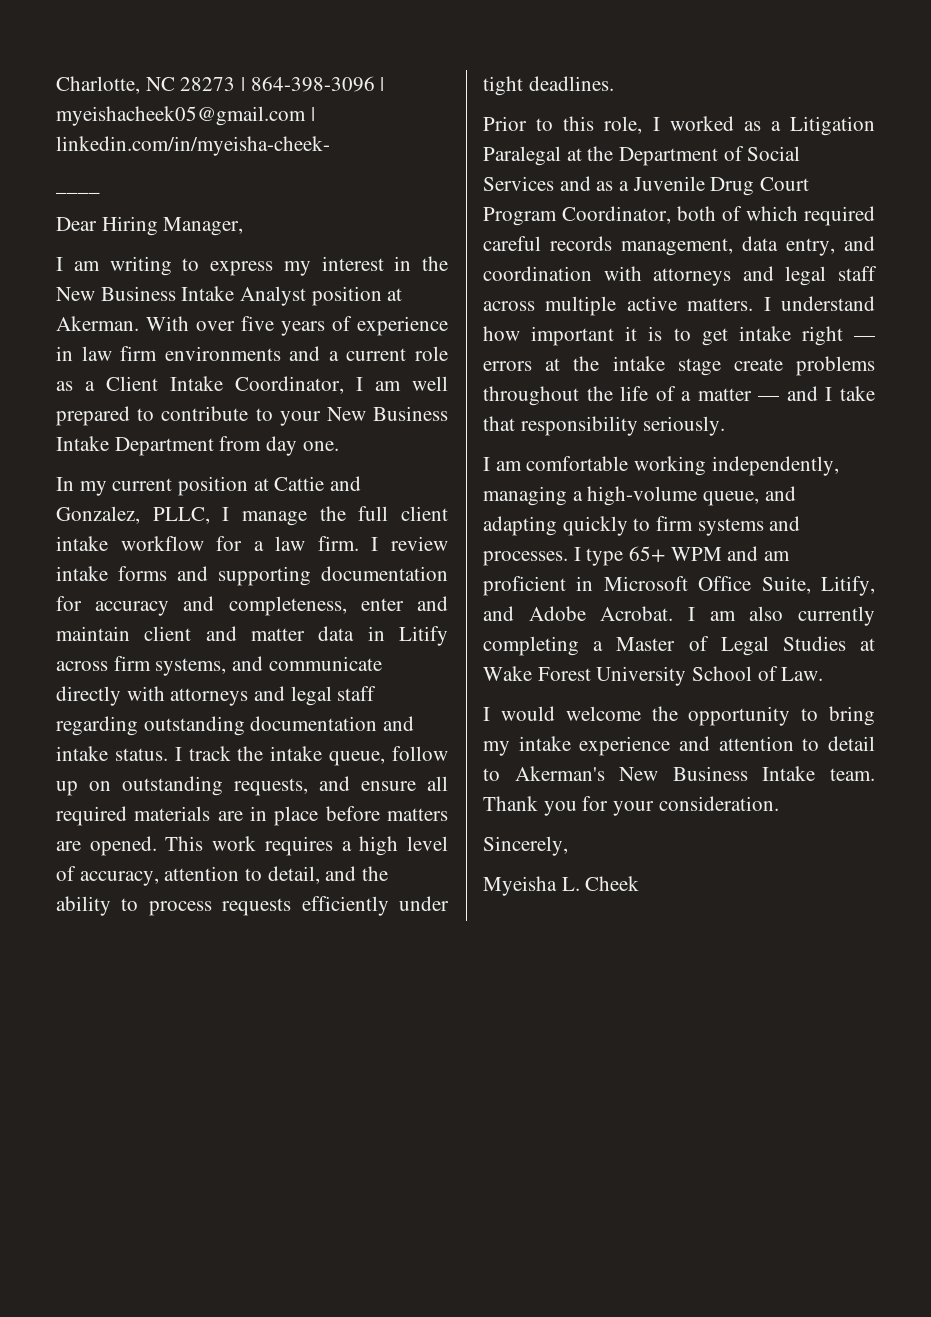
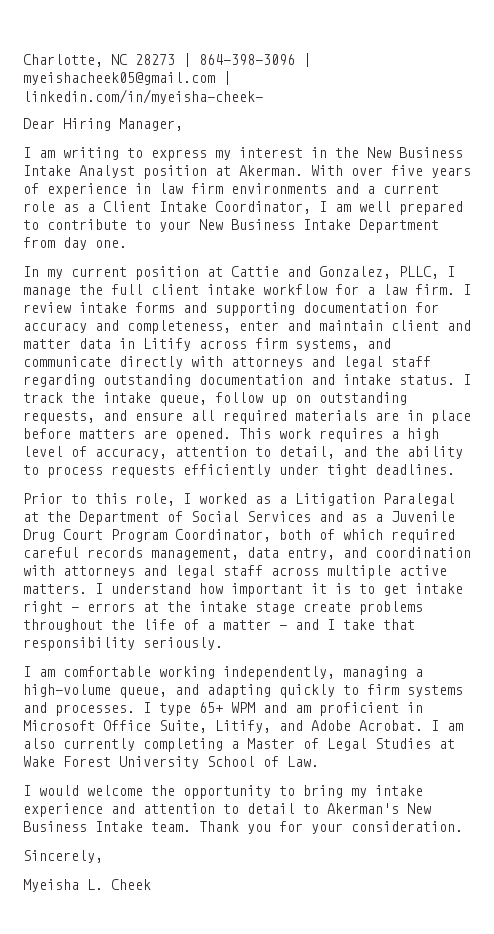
- ____

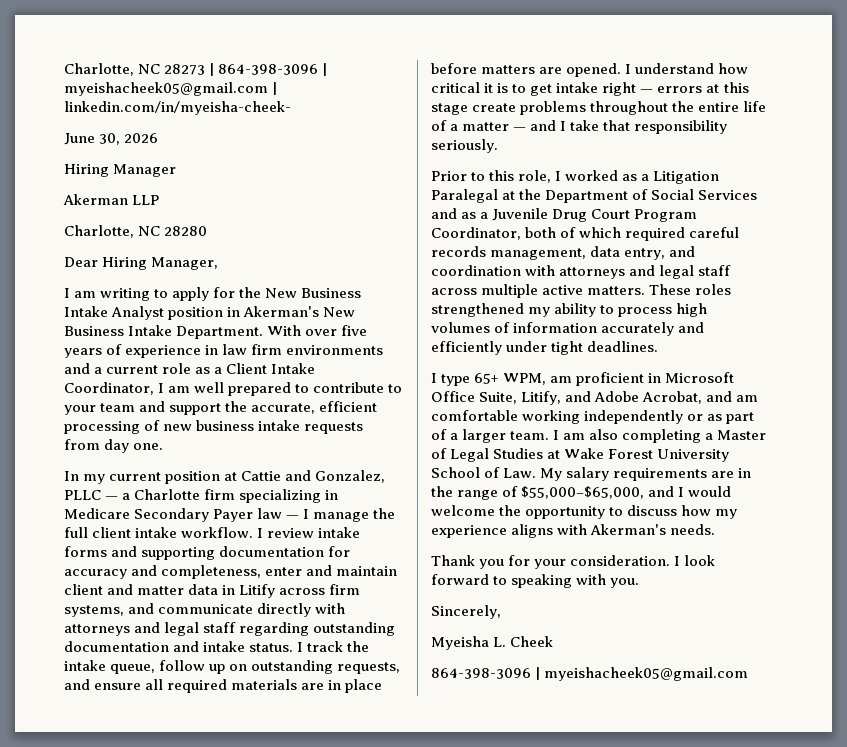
+ June 30, 2026
+ Hiring Manager
+ Akerman LLP
+ Charlotte, NC 28280
- I am writing to express my interest in the New Business Intake Analyst position at Akerman.
+ I am writing to apply for the New Business Intake Analyst position in Akerman's New Business Intake Department.
- With over five years of experience in law firm environments and a current role as a Client Intake Coordinator, I am well prepared to contribute to your New Business Intake Department from day one.
+ With over five years of experience in law firm environments and a current role as a Client Intake Coordinator, I am well prepared to contribute to your team and support the accurate, efficient processing of new business intake requests from day one.
- In my current position at Cattie and Gonzalez, PLLC, I manage the full client intake workflow for a law firm.
+ In my current position at Cattie and Gonzalez, PLLC — a Charlotte firm specializing in Medicare Secondary Payer law — I manage the full client intake workflow.
- This work requires a high level of accuracy, attention to detail, and the ability to process requests efficiently under tight deadlines.
+ I understand how critical it is to get intake right — errors at this stage create problems throughout the entire life of a matter — and I take that responsibility seriously.
- I understand how important it is to get intake right — errors at the intake stage create problems throughout the life of a matter — and I take that responsibility seriously.
- I am comfortable working independently, managing a high-volume queue, and adapting quickly to firm systems and processes. I type 65+ WPM and am proficient in Microsoft Office Suite, Litify, and Adobe Acrobat.
+ These roles strengthened my ability to process high volumes of information accurately and efficiently under tight deadlines.
+ I type 65+ WPM, am proficient in Microsoft Office Suite, Litify, and Adobe Acrobat, and am comfortable working independently or as part of a larger team.
- I am also currently completing a Master of Legal Studies at Wake Forest University School of Law.
- I would welcome the opportunity to bring my intake experience and attention to detail to Akerman's New Business Intake team. Thank you for your consideration.
+ I am also completing a Master of Legal Studies at Wake Forest University School of Law. My salary requirements are in the range of $55,000–$65,000, and I would welcome the opportunity to discuss how my experience aligns with Akerman's needs.
+ Thank you for your consideration. I look forward to speaking with you.
  Myeisha L. Cheek
+ 864-398-3096 | myeishacheek05@gmail.com

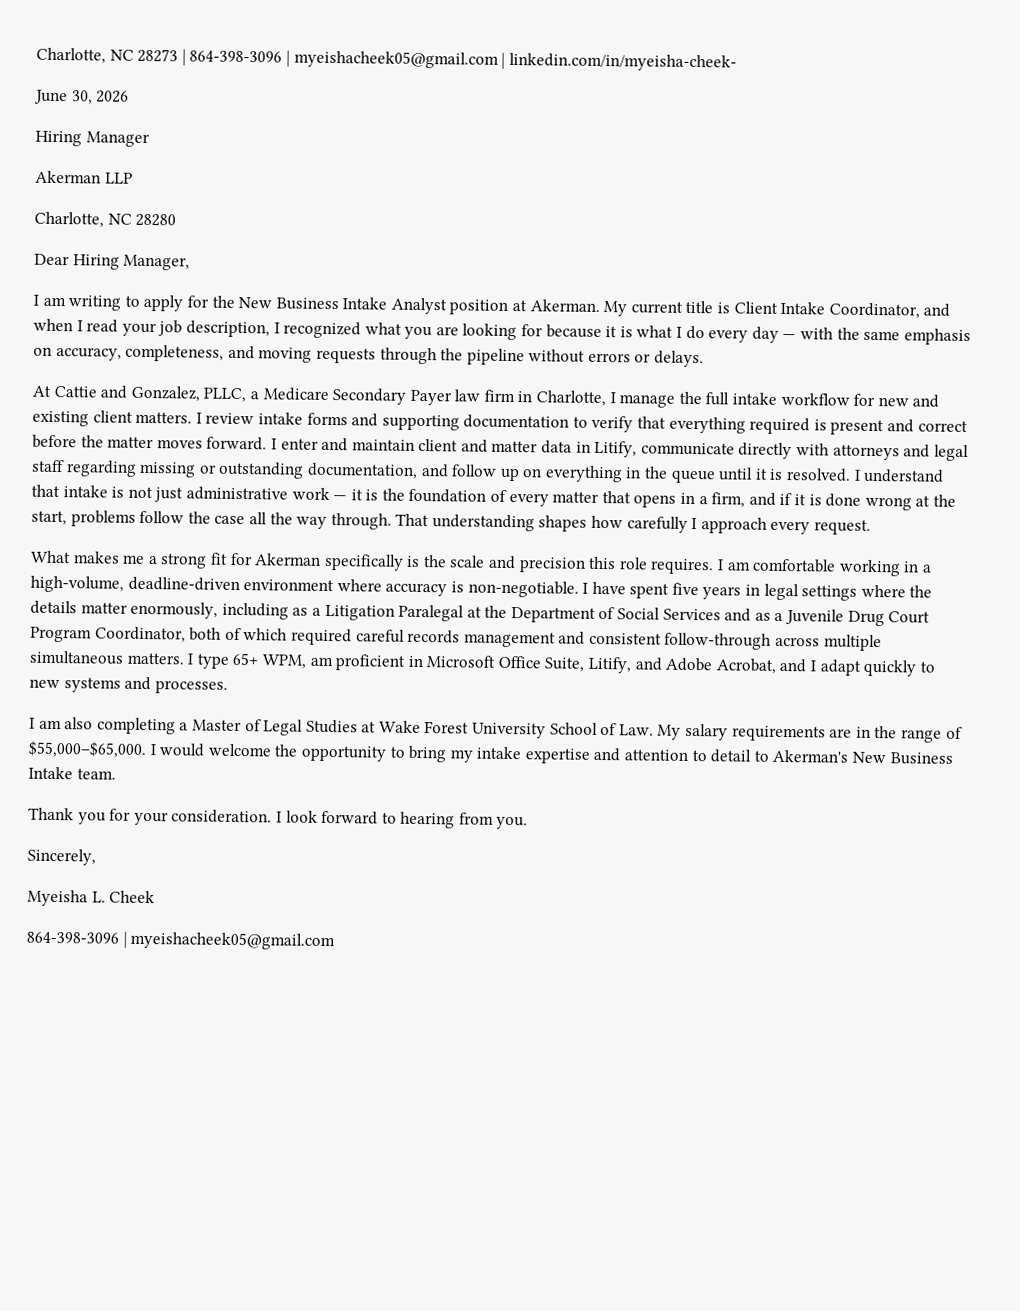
- I am writing to apply for the New Business Intake Analyst position in Akerman's New Business Intake Department. With over five years of experience in law firm environments and a current role as a Client Intake Coordinator, I am well prepared to contribute to your team and support the accurate, efficient processing of new business intake requests from day one.
- In my current position at Cattie and Gonzalez, PLLC — a Charlotte firm specializing in Medicare Secondary Payer law — I manage the full client intake workflow.
+ I am writing to apply for the New Business Intake Analyst position at Akerman. My current title is Client Intake Coordinator, and when I read your job description, I recognized what you are looking for because it is what I do every day — with the same emphasis on accuracy, completeness, and moving requests through the pipeline without errors or delays.
+ At Cattie and Gonzalez, PLLC, a Medicare Secondary Payer law firm in Charlotte, I manage the full intake workflow for new and existing client matters.
- I review intake forms and supporting documentation for accuracy and completeness, enter and maintain client and matter data in Litify across firm systems, and communicate directly with attorneys and legal staff regarding outstanding documentation and intake status. I track the intake queue, follow up on outstanding requests, and ensure all required materials are in place before matters are opened. I understand how critical it is to get intake right — errors at this stage create problems throughout the entire life of a matter — and I take that responsibility seriously.
- Prior to this role, I worked as a Litigation Paralegal at the Department of Social Services and as a Juvenile Drug Court Program Coordinator, both of which required careful records management, data entry, and coordination with attorneys and legal staff across multiple active matters. These roles strengthened my ability to process high volumes of information accurately and efficiently under tight deadlines.
- I type 65+ WPM, am proficient in Microsoft Office Suite, Litify, and Adobe Acrobat, and am comfortable working independently or as part of a larger team. I am also completing a Master of Legal Studies at Wake Forest University School of Law. My salary requirements are in the range of $55,000–$65,000, and I would welcome the opportunity to discuss how my experience aligns with Akerman's needs.
+ I review intake forms and supporting documentation to verify that everything required is present and correct before the matter moves forward. I enter and maintain client and matter data in Litify, communicate directly with attorneys and legal staff regarding missing or outstanding documentation, and follow up on everything in the queue until it is resolved. I understand that intake is not just administrative work — it is the foundation of every matter that opens in a firm, and if it is done wrong at the start, problems follow the case all the way through. That understanding shapes how carefully I approach every request.
+ What makes me a strong fit for Akerman specifically is the scale and precision this role requires. I am comfortable working in a high-volume, deadline-driven environment where accuracy is non-negotiable. I have spent five years in legal settings where the details matter enormously, including as a Litigation Paralegal at the Department of Social Services and as a Juvenile Drug Court Program Coordinator, both of which required careful records management and consistent follow-through across multiple simultaneous matters. I type 65+ WPM, am proficient in Microsoft Office Suite, Litify, and Adobe Acrobat, and I adapt quickly to new systems and processes.
+ I am also completing a Master of Legal Studies at Wake Forest University School of Law. My salary requirements are in the range of $55,000–$65,000. I would welcome the opportunity to bring my intake expertise and attention to detail to Akerman's New Business Intake team.
- I look forward to speaking with you.
+ I look forward to hearing from you.

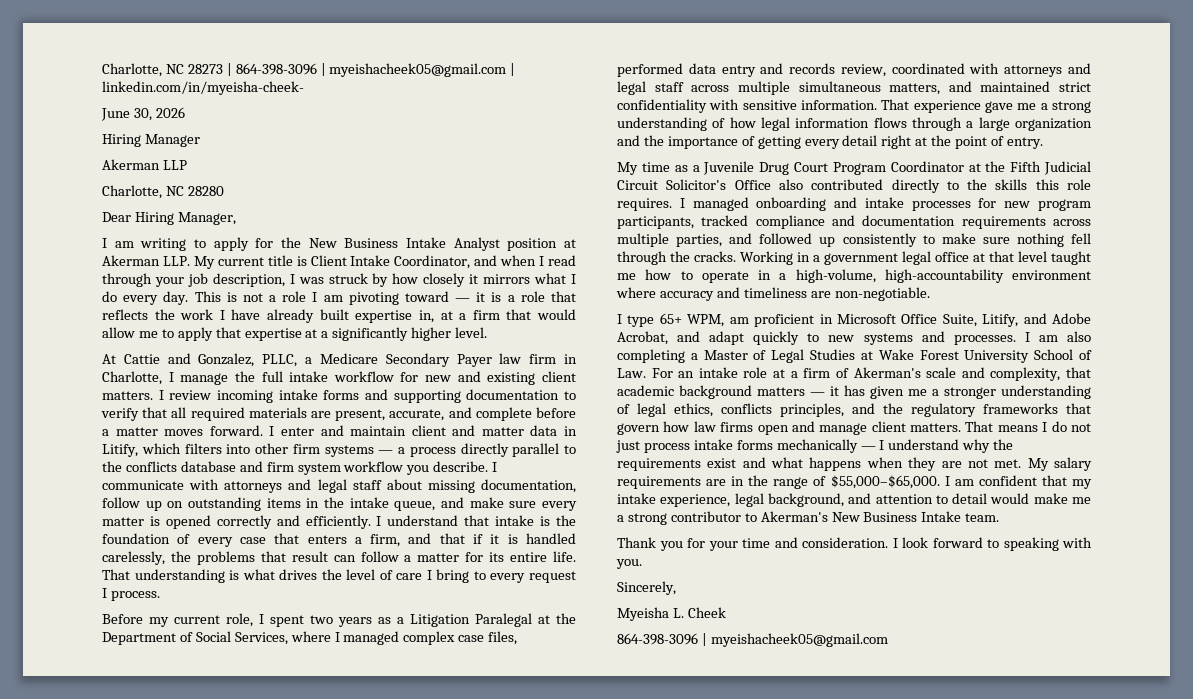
- I am writing to apply for the New Business Intake Analyst position at Akerman. My current title is Client Intake Coordinator, and when I read your job description, I recognized what you are looking for because it is what I do every day — with the same emphasis on accuracy, completeness, and moving requests through the pipeline without errors or delays.
+ I am writing to apply for the New Business Intake Analyst position at Akerman LLP. My current title is Client Intake Coordinator, and when I read through your job description, I was struck by how closely it mirrors what I do every day. This is not a role I am pivoting toward — it is a role that reflects the work I have already built expertise in, at a firm that would allow me to apply that expertise at a significantly higher level.
- I review intake forms and supporting documentation to verify that everything required is present and correct before the matter moves forward.
+ I review incoming intake forms and supporting documentation to verify that all required materials are present, accurate, and complete before a matter moves forward.
- I enter and maintain client and matter data in Litify, communicate directly with attorneys and legal staff regarding missing or outstanding documentation, and follow up on everything in the queue until it is resolved.
+ I enter and maintain client and matter data in Litify, which filters into other firm systems — a process directly parallel to the conflicts database and firm system workflow you describe. I communicate with attorneys and legal staff about missing documentation, follow up on outstanding items in the intake queue, and make sure every matter is opened correctly and efficiently.
- I understand that intake is not just administrative work — it is the foundation of every matter that opens in a firm, and if it is done wrong at the start, problems follow the case all the way through. That understanding shapes how carefully I approach every request.
- What makes me a strong fit for Akerman specifically is the scale and precision this role requires. I am comfortable working in a high-volume, deadline-driven environment where accuracy is non-negotiable. I have spent five years in legal settings where the details matter enormously, including as a Litigation Paralegal at the Department of Social Services and as a Juvenile Drug Court Program Coordinator, both of which required careful records management and consistent follow-through across multiple simultaneous matters. I type 65+ WPM, am proficient in Microsoft Office Suite, Litify, and Adobe Acrobat, and I adapt quickly to new systems and processes.
- I am also completing a Master of Legal Studies at Wake Forest University School of Law. My salary requirements are in the range of $55,000–$65,000.
+ I understand that intake is the foundation of every case that enters a firm, and that if it is handled carelessly, the problems that result can follow a matter for its entire life. That understanding is what drives the level of care I bring to every request I process.
+ Before my current role, I spent two years as a Litigation Paralegal at the Department of Social Services, where I managed complex case files, performed data entry and records review, coordinated with attorneys and legal staff across multiple simultaneous matters, and maintained strict confidentiality with sensitive information. That experience gave me a strong understanding of how legal information flows through a large organization and the importance of getting every detail right at the point of entry.
+ My time as a Juvenile Drug Court Program Coordinator at the Fifth Judicial Circuit Solicitor's Office also contributed directly to the skills this role requires. I managed onboarding and intake processes for new program participants, tracked compliance and documentation requirements across multiple parties, and followed up consistently to make sure nothing fell through the cracks. Working in a government legal office at that level taught me how to operate in a high-volume, high-accountability environment where accuracy and timeliness are non-negotiable.
+ I type 65+ WPM, am proficient in Microsoft Office Suite, Litify, and Adobe Acrobat, and adapt quickly to new systems and processes. I am also completing a Master of Legal Studies at Wake Forest University School of Law. For an intake role at a firm of Akerman's scale and complexity, that academic background matters — it has given me a stronger understanding of legal ethics, conflicts principles, and the regulatory frameworks that govern how law firms open and manage client matters. That means I do not just process intake forms mechanically — I understand why the requirements exist and what happens when they are not met. My salary requirements are in the range of $55,000–$65,000.
- I would welcome the opportunity to bring my intake expertise and attention to detail to Akerman's New Business Intake team.
+ I am confident that my intake experience, legal background, and attention to detail would make me a strong contributor to Akerman's New Business Intake team.
- Thank you for your consideration.
+ Thank you for your time and consideration.
- I look forward to hearing from you.
+ I look forward to speaking with you.

